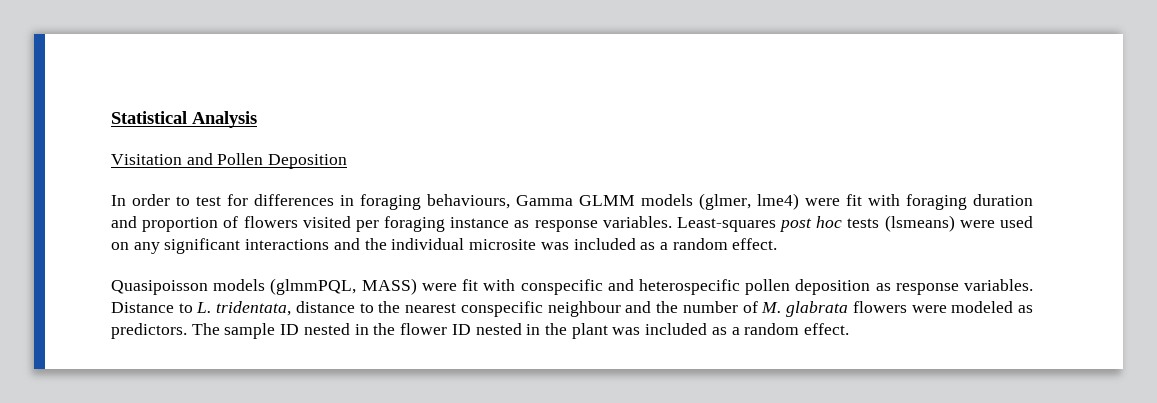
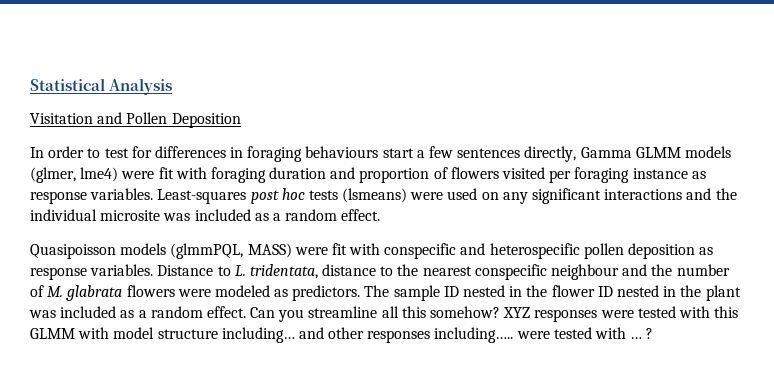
- In order to test for differences in foraging behaviours, Gamma GLMM models (glmer, lme4) were fit with foraging duration and proportion of flowers visited per foraging instance as response variables.
+ In order to test for differences in foraging behaviours start a few sentences directly, Gamma GLMM models (glmer, lme4) were fit with foraging duration and proportion of flowers visited per foraging instance as response variables.
+ Can you streamline all this somehow? XYZ responses were tested with this GLMM with model structure including… and other responses including….. were tested with … ?

